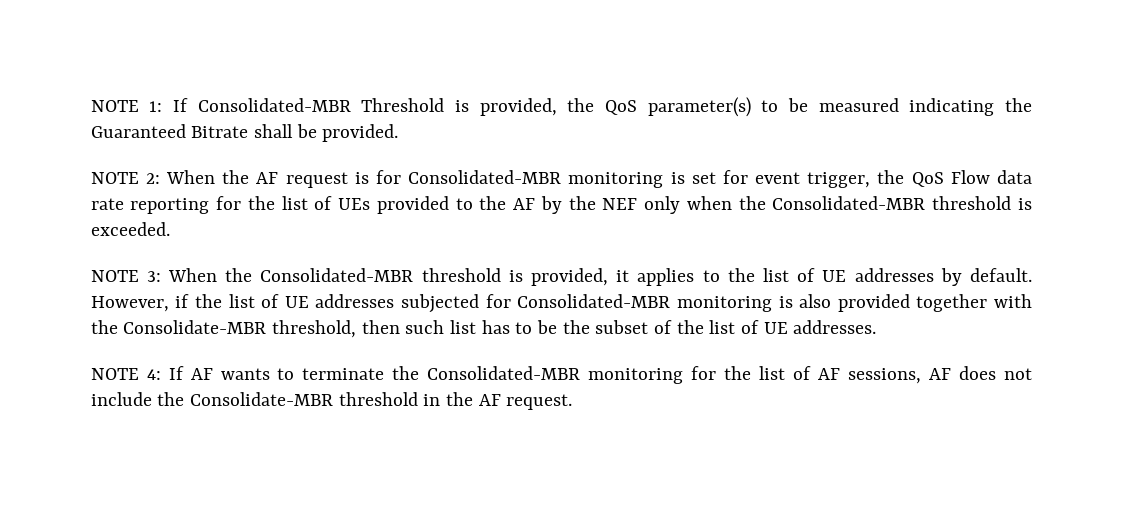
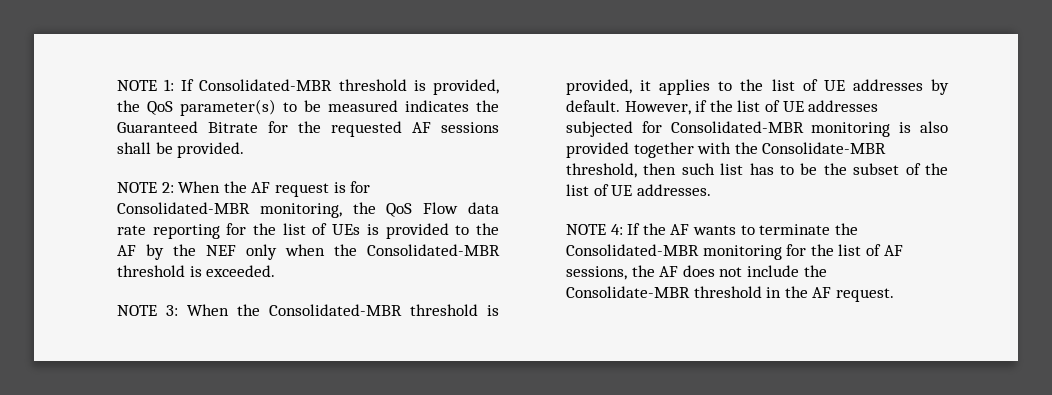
- NOTE 1: If Consolidated-MBR Threshold is provided, the QoS parameter(s) to be measured indicating the Guaranteed Bitrate shall be provided.
+ NOTE 1: If Consolidated-MBR threshold is provided, the QoS parameter(s) to be measured indicates the Guaranteed Bitrate for the requested AF sessions shall be provided.
- NOTE 2: When the AF request is for Consolidated-MBR monitoring is set for event trigger, the QoS Flow data rate reporting for the list of UEs provided to the AF by the NEF only when the Consolidated-MBR threshold is exceeded.
+ NOTE 2: When the AF request is for Consolidated-MBR monitoring, the QoS Flow data rate reporting for the list of UEs is provided to the AF by the NEF only when the Consolidated-MBR threshold is exceeded.
- NOTE 4: If AF wants to terminate the Consolidated-MBR monitoring for the list of AF sessions, AF does not include the Consolidate-MBR threshold in the AF request.
+ NOTE 4: If the AF wants to terminate the Consolidated-MBR monitoring for the list of AF sessions, the AF does not include the Consolidate-MBR threshold in the AF request.

